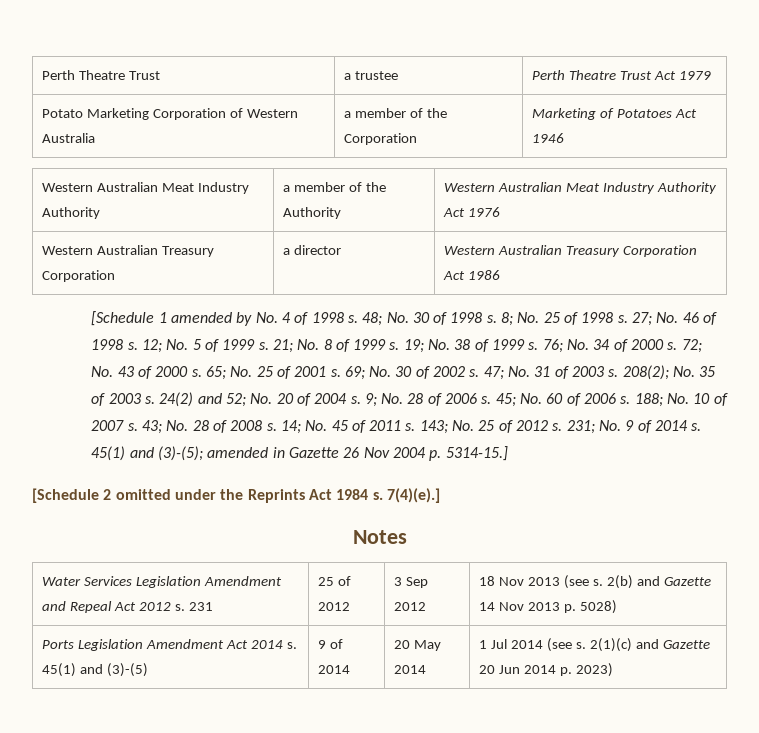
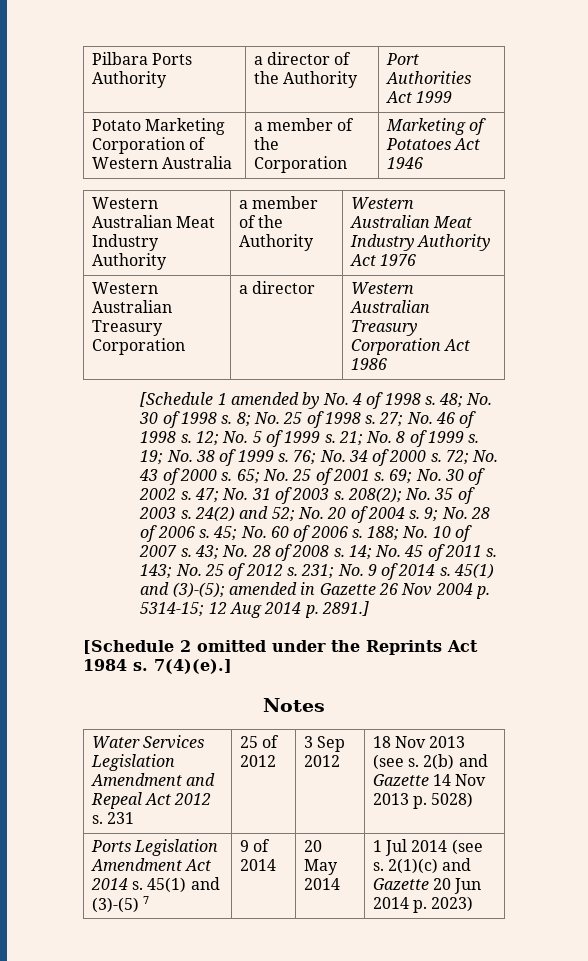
- Perth Theatre Trust | a trustee | Perth Theatre Trust Act 1979
+ Pilbara Ports Authority | a director of the Authority | Port Authorities Act 1999
- 45(1) and (3)-(5); amended in Gazette 26 Nov 2004 p. 5314-15.]
+ 45(1) and (3)-(5); amended in Gazette 26 Nov 2004 p. 5314-15; 12 Aug 2014 p. 2891.]
- Ports Legislation Amendment Act 2014 s. 45(1) and (3)-(5) | 9 of 2014 | 20 May 2014 | 1 Jul 2014 (see s. 2(1)(c) and Gazette 20 Jun 2014 p. 2023)
+ Ports Legislation Amendment Act 2014 s. 45(1) and (3)-(5) 7 | 9 of 2014 | 20 May 2014 | 1 Jul 2014 (see s. 2(1)(c) and Gazette 20 Jun 2014 p. 2023)

